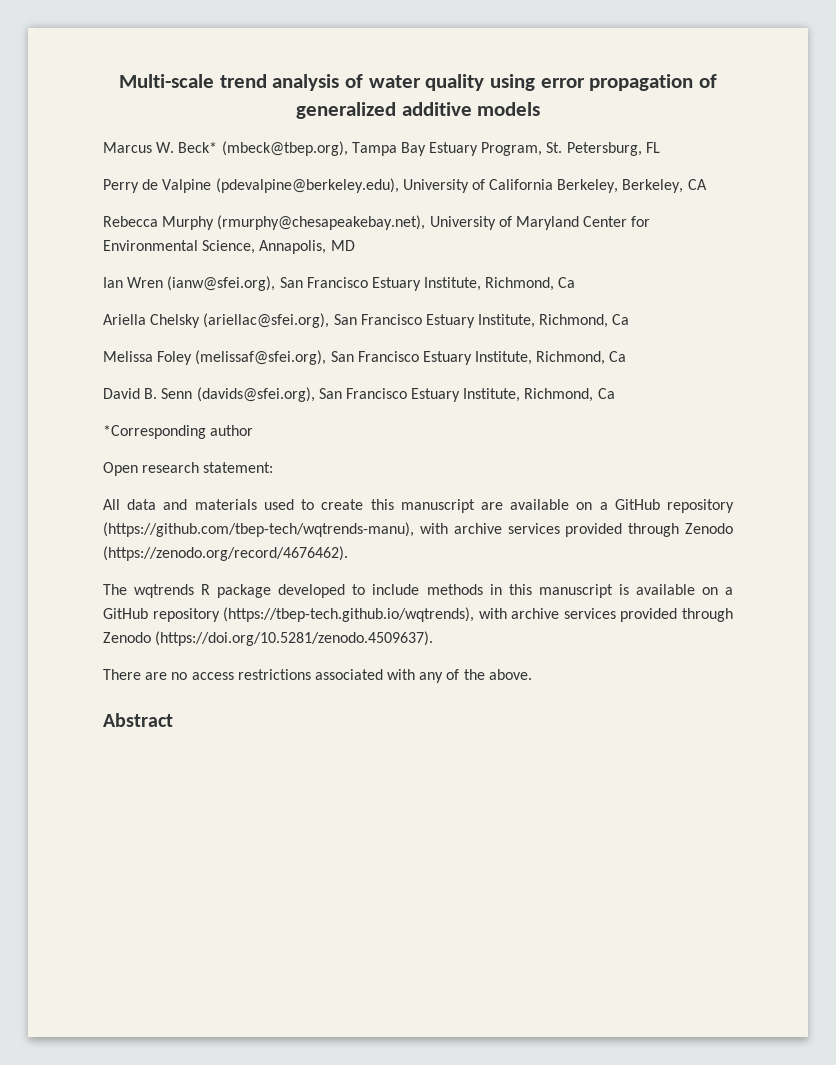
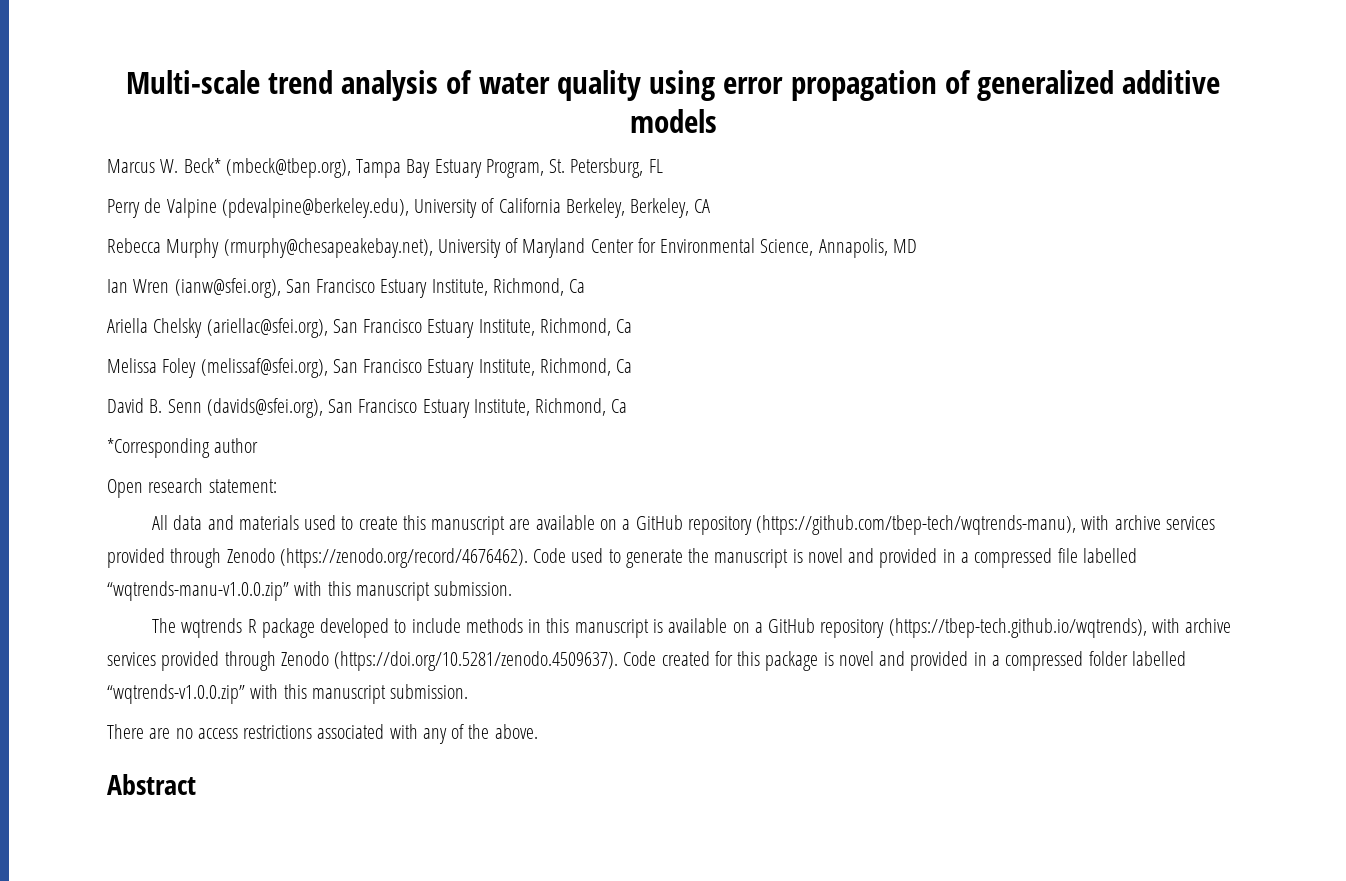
- All data and materials used to create this manuscript are available on a GitHub repository (https://github.com/tbep-tech/wqtrends-manu), with archive services provided through Zenodo (https://zenodo.org/record/4676462).
+ All data and materials used to create this manuscript are available on a GitHub repository (https://github.com/tbep-tech/wqtrends-manu), with archive services provided through Zenodo (https://zenodo.org/record/4676462). Code used to generate the manuscript is novel and provided in a compressed file labelled “wqtrends-manu-v1.0.0.zip” with this manuscript submission.
- The wqtrends R package developed to include methods in this manuscript is available on a GitHub repository (https://tbep-tech.github.io/wqtrends), with archive services provided through Zenodo (https://doi.org/10.5281/zenodo.4509637).
+ The wqtrends R package developed to include methods in this manuscript is available on a GitHub repository (https://tbep-tech.github.io/wqtrends), with archive services provided through Zenodo (https://doi.org/10.5281/zenodo.4509637). Code created for this package is novel and provided in a compressed folder labelled “wqtrends-v1.0.0.zip” with this manuscript submission.

